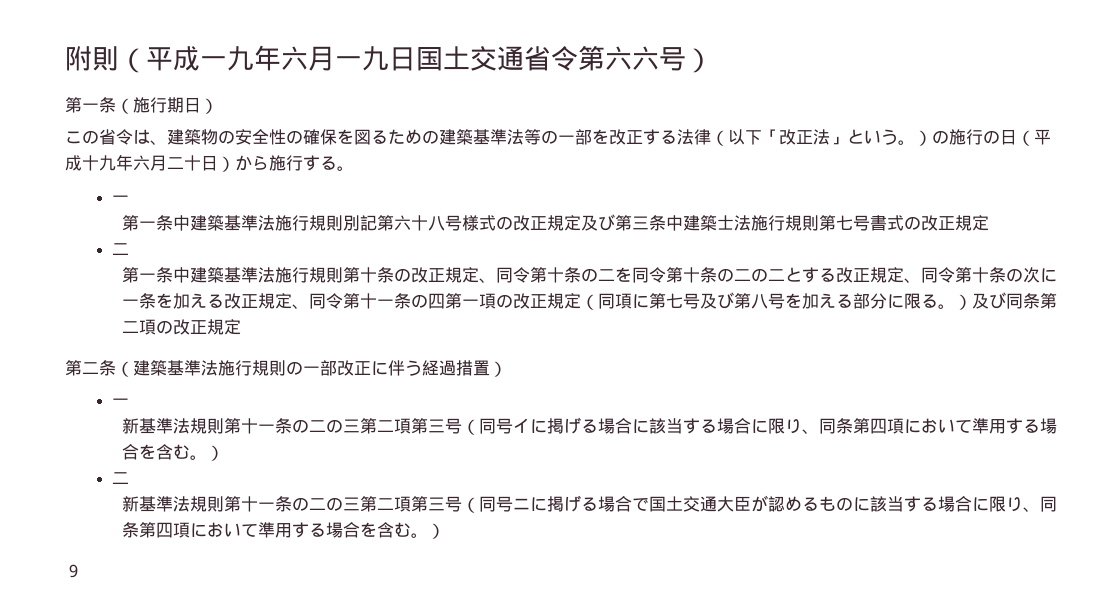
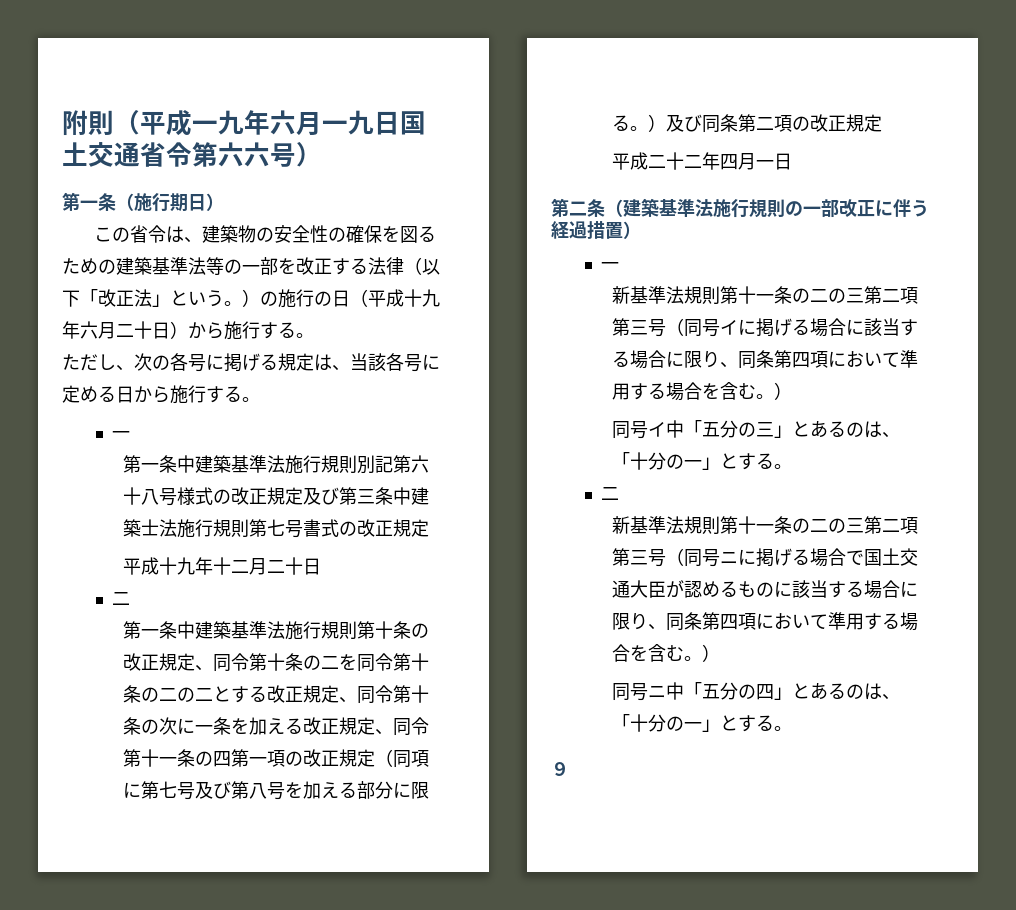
+ ただし、次の各号に掲げる規定は、当該各号に定める日から施行する。
+ 平成十九年十二月二十日
+ 平成二十二年四月一日
+ 同号イ中「五分の三」とあるのは、「十分の一」とする。
+ 同号ニ中「五分の四」とあるのは、「十分の一」とする。

